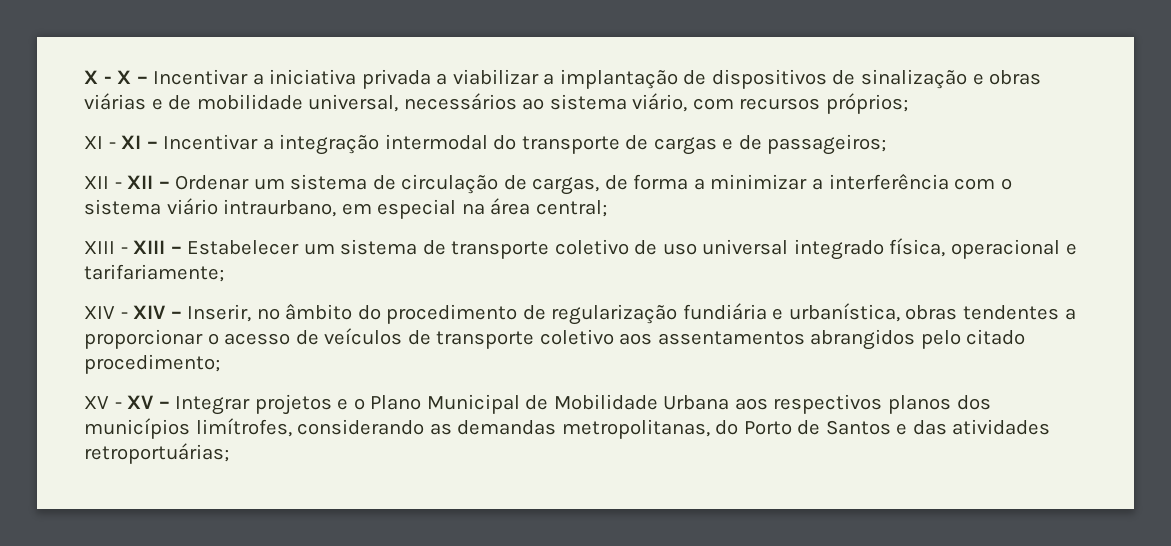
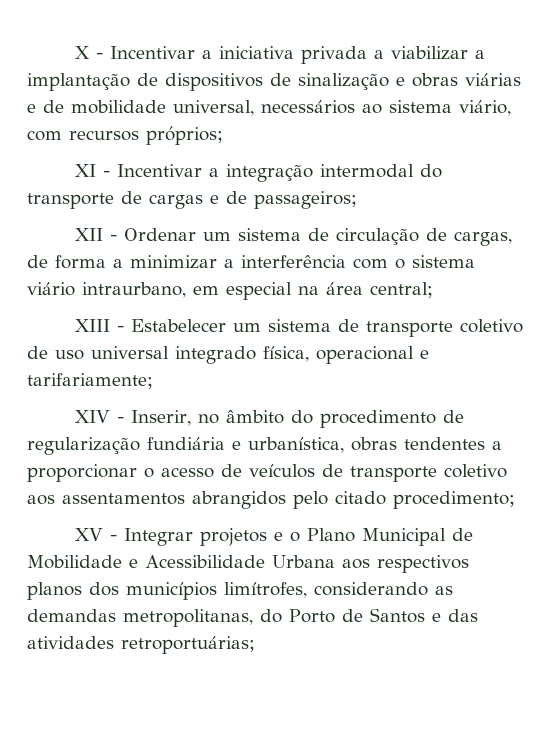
- X - X – Incentivar a iniciativa privada a viabilizar a implantação de dispositivos de sinalização e obras viárias e de mobilidade universal, necessários ao sistema viário, com recursos próprios;
+ X - Incentivar a iniciativa privada a viabilizar a implantação de dispositivos de sinalização e obras viárias e de mobilidade universal, necessários ao sistema viário, com recursos próprios;
- XI - XI – Incentivar a integração intermodal do transporte de cargas e de passageiros;
+ XI - Incentivar a integração intermodal do transporte de cargas e de passageiros;
- XII - XII – Ordenar um sistema de circulação de cargas, de forma a minimizar a interferência com o sistema viário intraurbano, em especial na área central;
+ XII - Ordenar um sistema de circulação de cargas, de forma a minimizar a interferência com o sistema viário intraurbano, em especial na área central;
- XIII - XIII – Estabelecer um sistema de transporte coletivo de uso universal integrado física, operacional e tarifariamente;
+ XIII - Estabelecer um sistema de transporte coletivo de uso universal integrado física, operacional e tarifariamente;
- XIV - XIV – Inserir, no âmbito do procedimento de regularização fundiária e urbanística, obras tendentes a proporcionar o acesso de veículos de transporte coletivo aos assentamentos abrangidos pelo citado procedimento;
+ XIV - Inserir, no âmbito do procedimento de regularização fundiária e urbanística, obras tendentes a proporcionar o acesso de veículos de transporte coletivo aos assentamentos abrangidos pelo citado procedimento;
- XV - XV – Integrar projetos e o Plano Municipal de Mobilidade Urbana aos respectivos planos dos municípios limítrofes, considerando as demandas metropolitanas, do Porto de Santos e das atividades retroportuárias;
+ XV - Integrar projetos e o Plano Municipal de Mobilidade e Acessibilidade Urbana aos respectivos planos dos municípios limítrofes, considerando as demandas metropolitanas, do Porto de Santos e das atividades retroportuárias;

